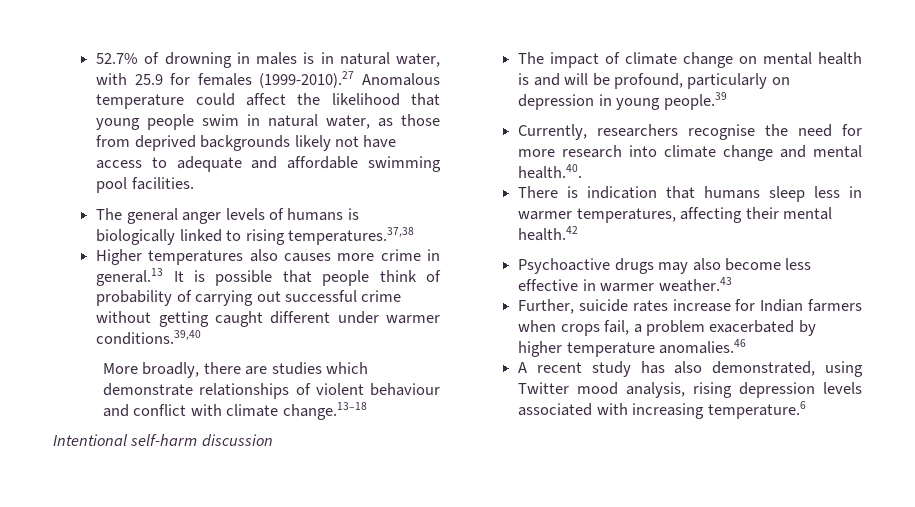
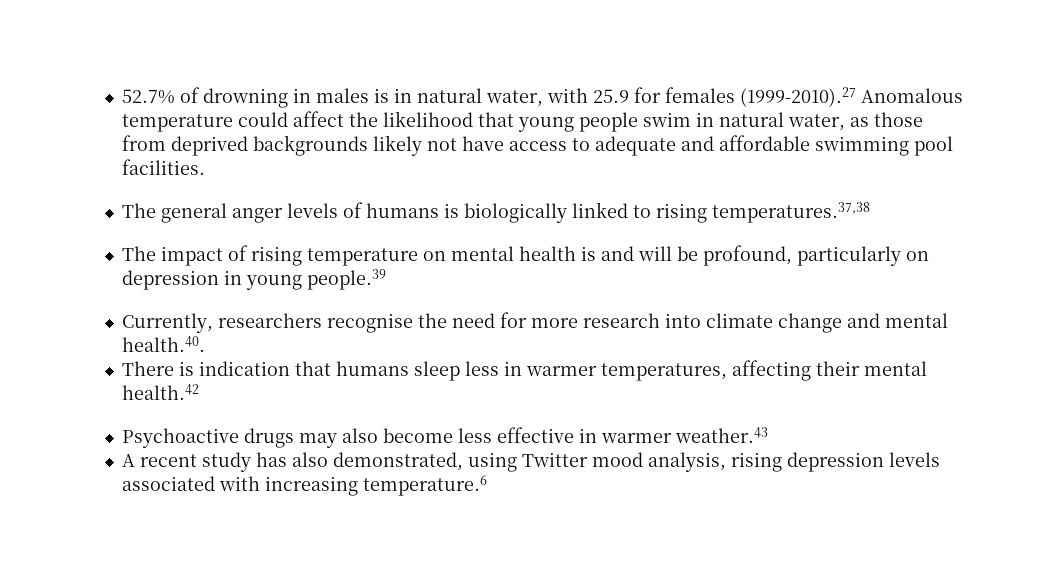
- Higher temperatures also causes more crime in general.13 It is possible that people think of probability of carrying out successful crime without getting caught different under warmer conditions.39,40
- More broadly, there are studies which demonstrate relationships of violent behaviour and conflict with climate change.13–18
- Intentional self-harm discussion
- The impact of climate change on mental health is and will be profound, particularly on depression in young people.39
+ The impact of rising temperature on mental health is and will be profound, particularly on depression in young people.39
- Further, suicide rates increase for Indian farmers when crops fail, a problem exacerbated by higher temperature anomalies.46

